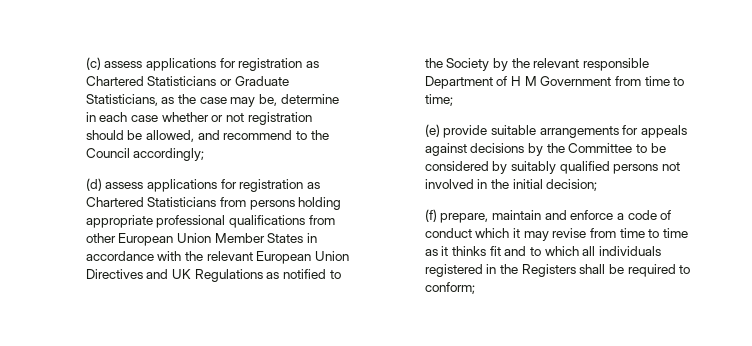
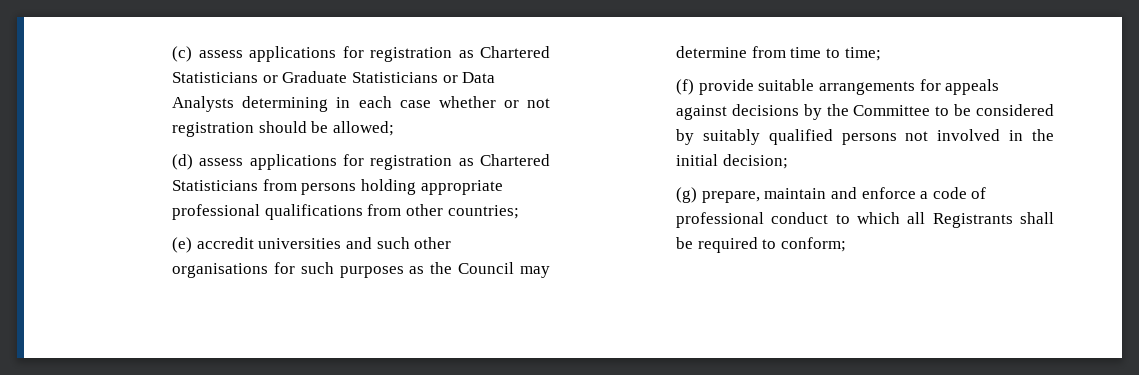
- (c) assess applications for registration as Chartered Statisticians or Graduate Statisticians, as the case may be, determine in each case whether or not registration should be allowed, and recommend to the Council accordingly;
+ (c) assess applications for registration as Chartered Statisticians or Graduate Statisticians or Data Analysts determining in each case whether or not registration should be allowed;
- (d) assess applications for registration as Chartered Statisticians from persons holding appropriate professional qualifications from other European Union Member States in accordance with the relevant European Union Directives and UK Regulations as notified to the Society by the relevant responsible Department of H M Government from time to time;
+ (d) assess applications for registration as Chartered Statisticians from persons holding appropriate professional qualifications from other countries;
+ (e) accredit universities and such other organisations for such purposes as the Council may determine from time to time;
- (e) provide suitable arrangements for appeals against decisions by the Committee to be considered by suitably qualified persons not involved in the initial decision;
+ (f) provide suitable arrangements for appeals against decisions by the Committee to be considered by suitably qualified persons not involved in the initial decision;
- (f) prepare, maintain and enforce a code of conduct which it may revise from time to time as it thinks fit and to which all individuals registered in the Registers shall be required to conform;
+ (g) prepare, maintain and enforce a code of professional conduct to which all Registrants shall be required to conform;

